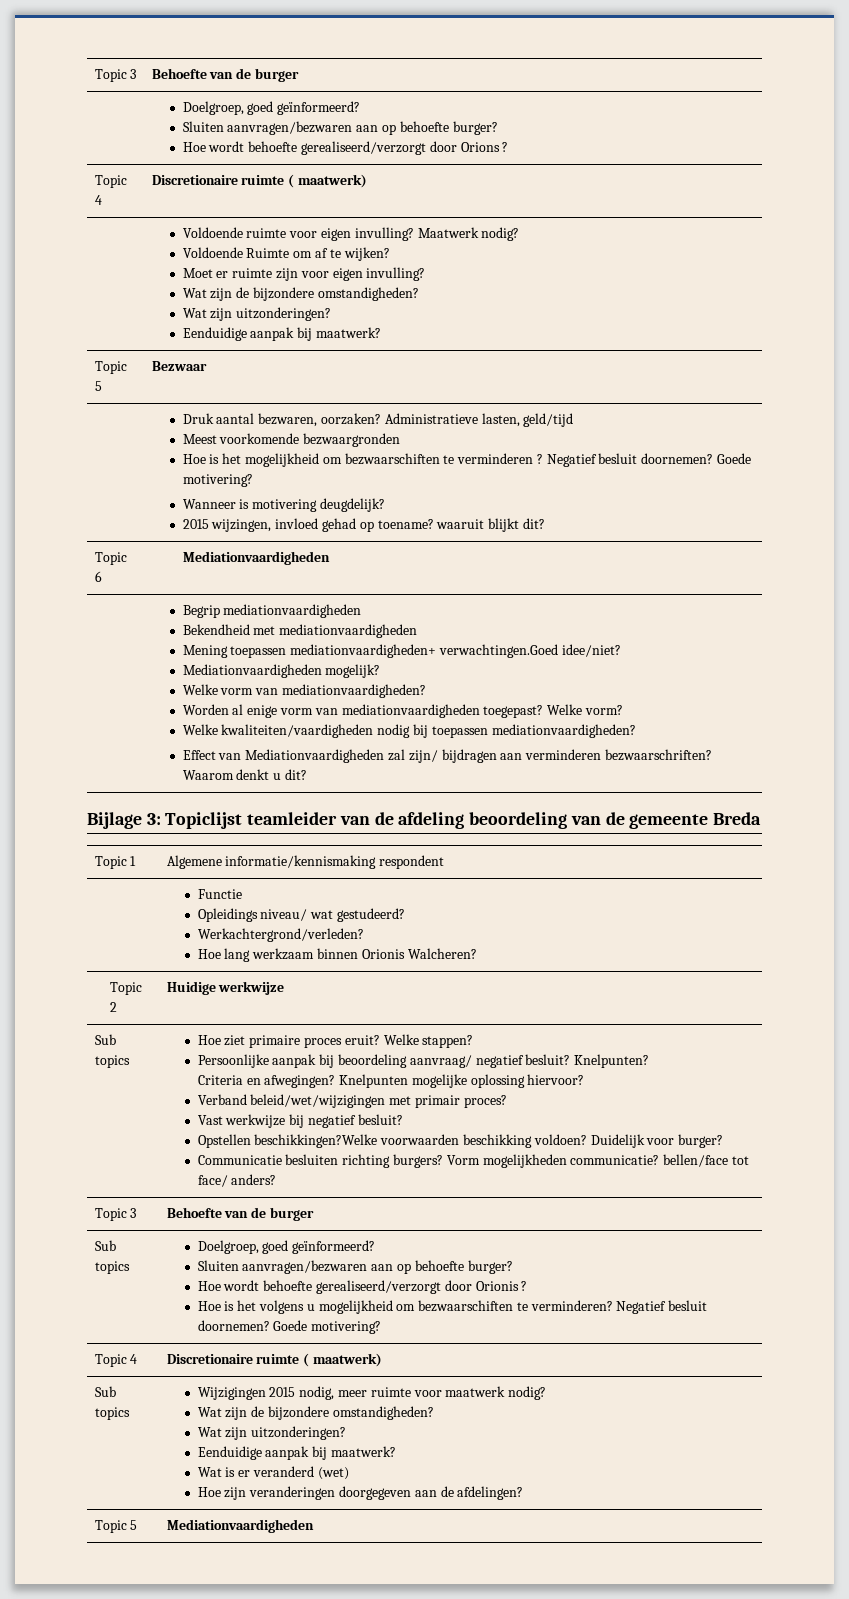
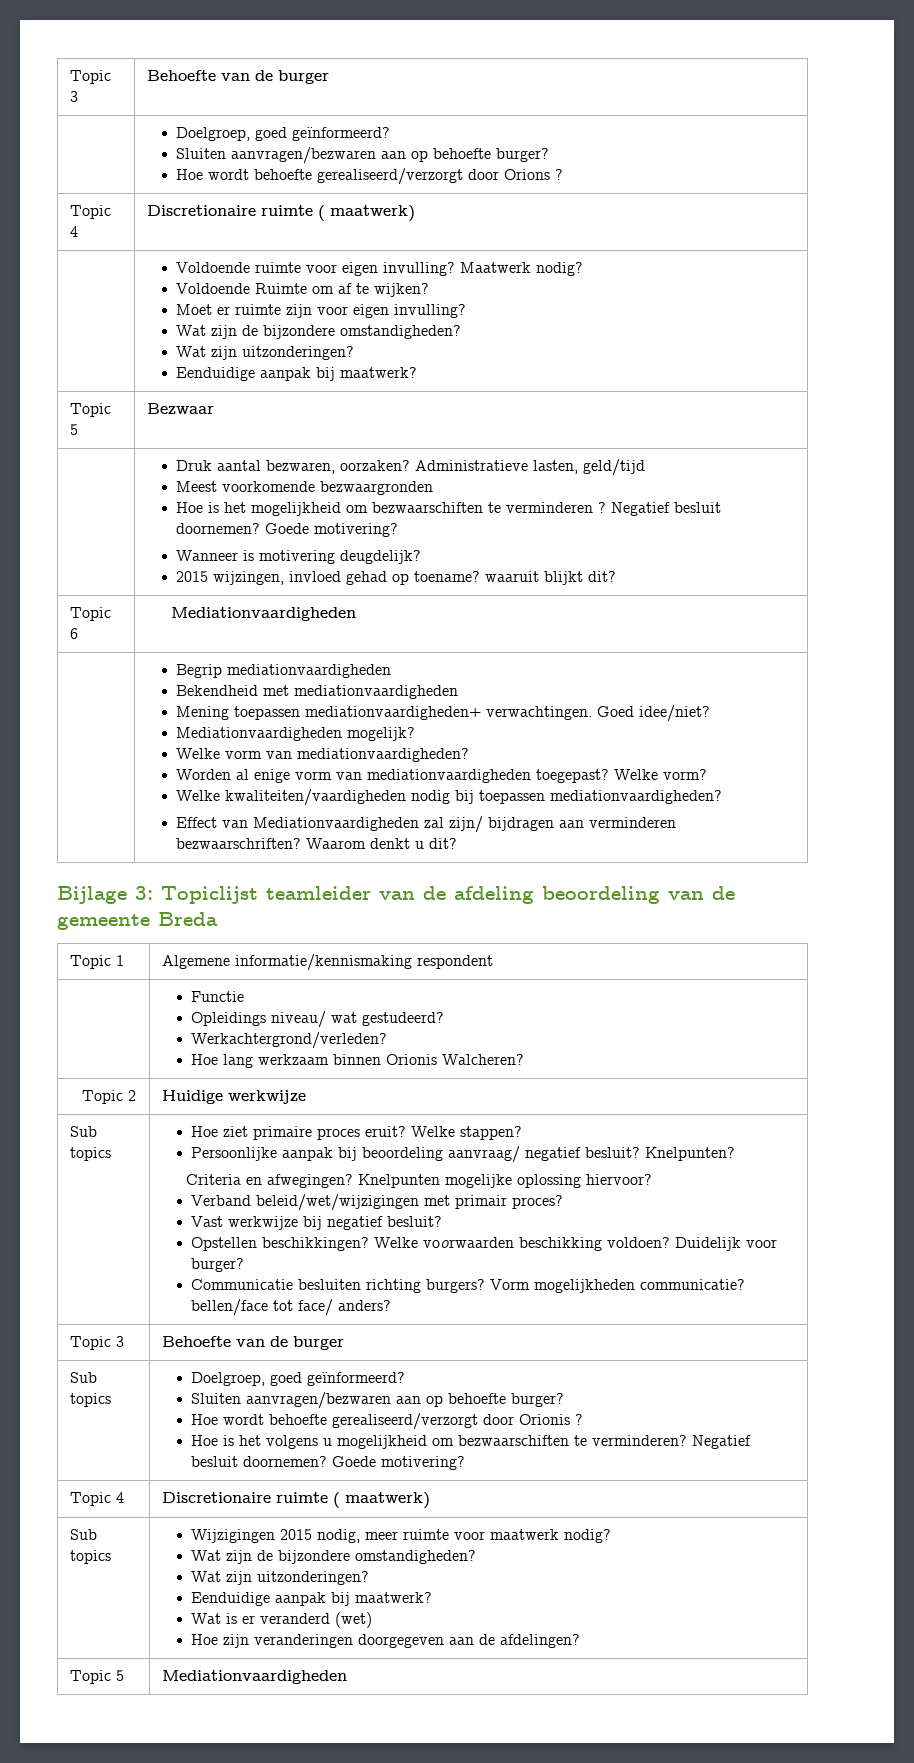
- Mening toepassen mediationvaardigheden+ verwachtingen.Goed idee/niet?
+ Mening toepassen mediationvaardigheden+ verwachtingen. Goed idee/niet?
- Opstellen beschikkingen?Welke voorwaarden beschikking voldoen?
+ Opstellen beschikkingen? Welke voorwaarden beschikking voldoen?

